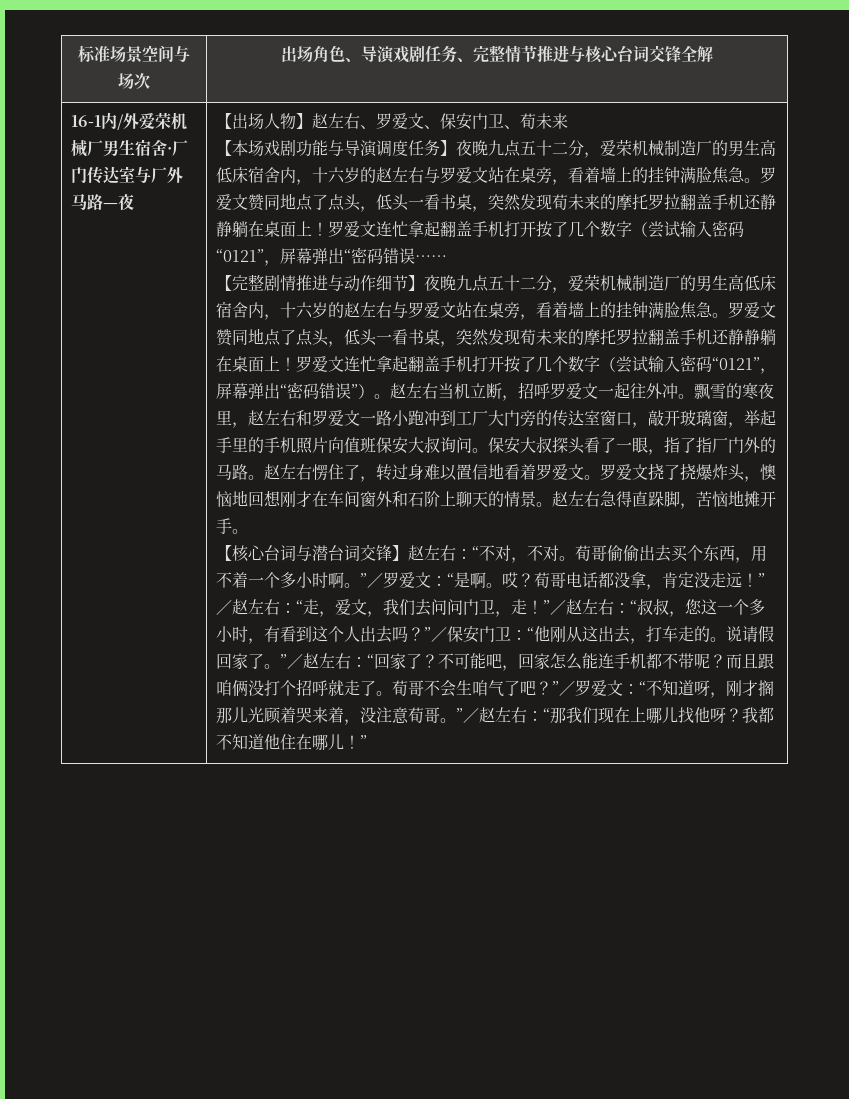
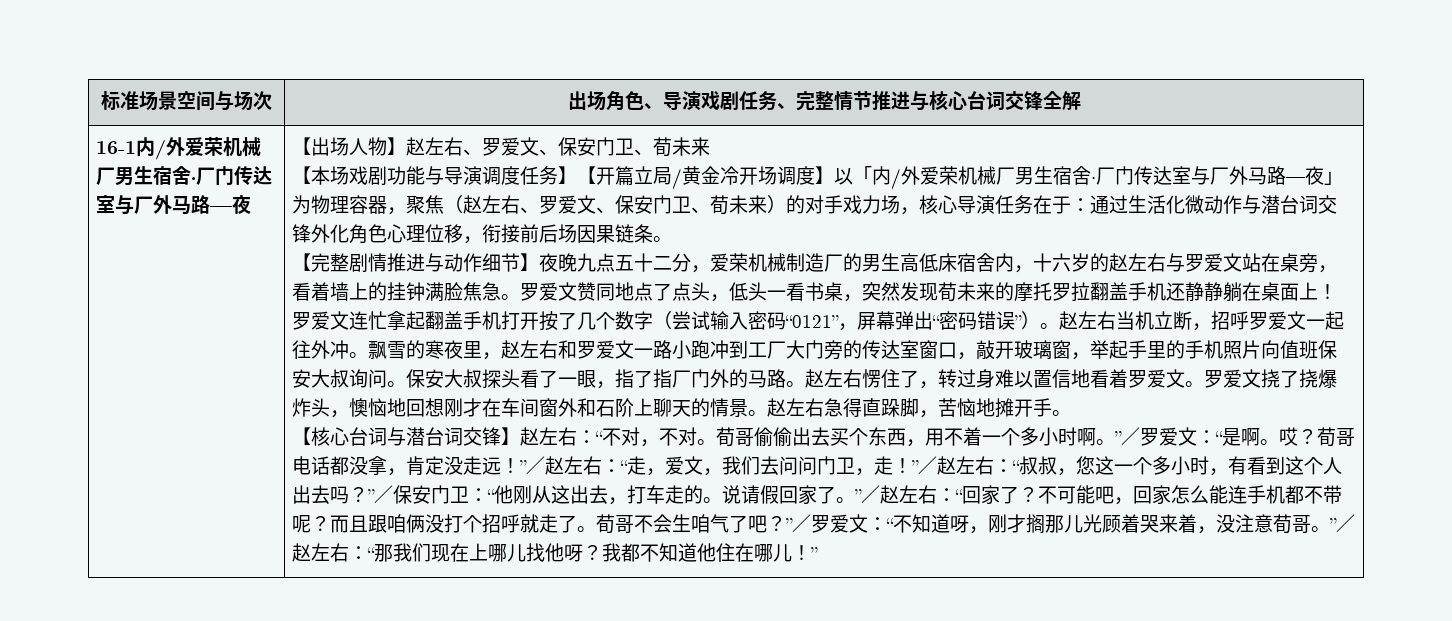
- 【本场戏剧功能与导演调度任务】夜晚九点五十二分，爱荣机械制造厂的男生高低床宿舍内，十六岁的赵左右与罗爱文站在桌旁，看着墙上的挂钟满脸焦急。罗爱文赞同地点了点头，低头一看书桌，突然发现荀未来的摩托罗拉翻盖手机还静静躺在桌面上！罗爱文连忙拿起翻盖手机打开按了几个数字（尝试输入密码“0121”，屏幕弹出“密码错误……
+ 【本场戏剧功能与导演调度任务】【开篇立局/黄金冷开场调度】以「内/外爱荣机械厂男生宿舍·厂门传达室与厂外马路—夜」为物理容器，聚焦（赵左右、罗爱文、保安门卫、荀未来）的对手戏力场，核心导演任务在于：通过生活化微动作与潜台词交锋外化角色心理位移，衔接前后场因果链条。

